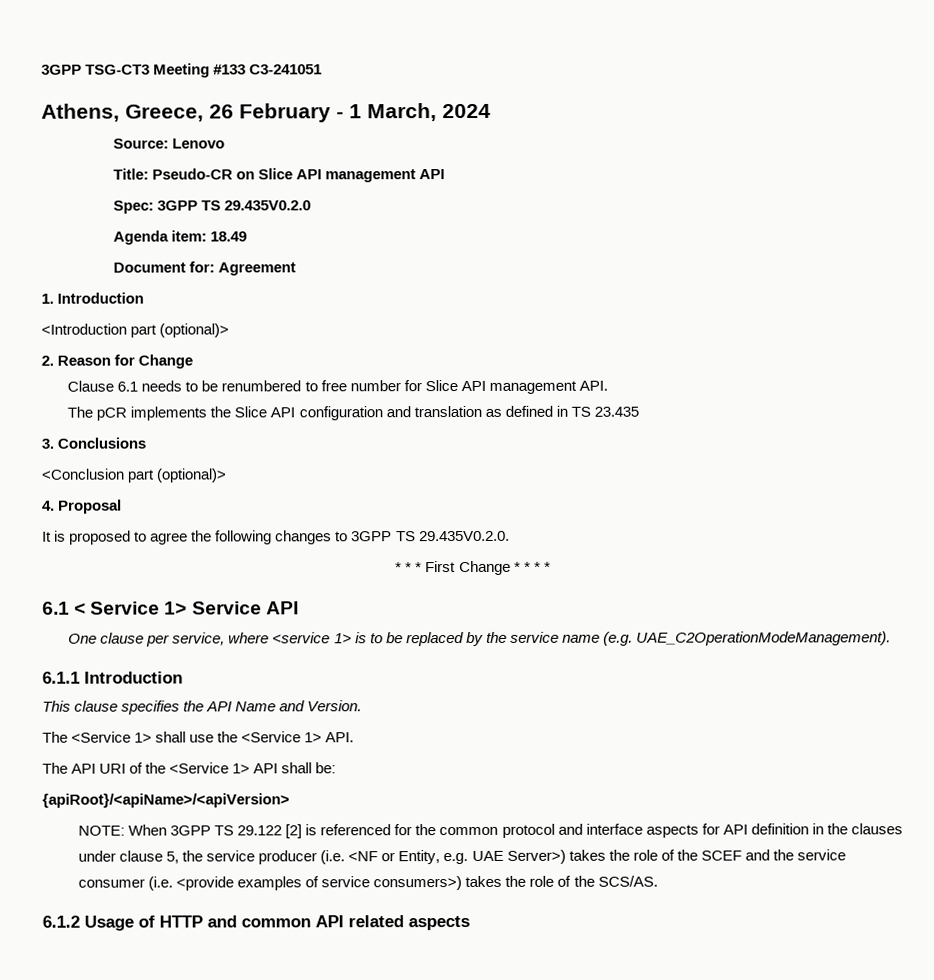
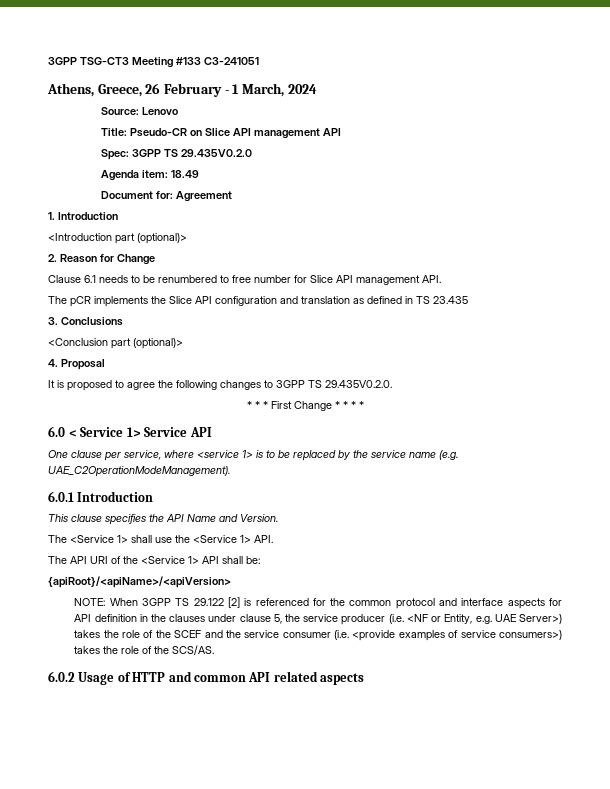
- 6.1 < Service 1> Service API
+ 6.0 < Service 1> Service API
- 6.1.1 Introduction
+ 6.0.1 Introduction
- 6.1.2 Usage of HTTP and common API related aspects
+ 6.0.2 Usage of HTTP and common API related aspects

